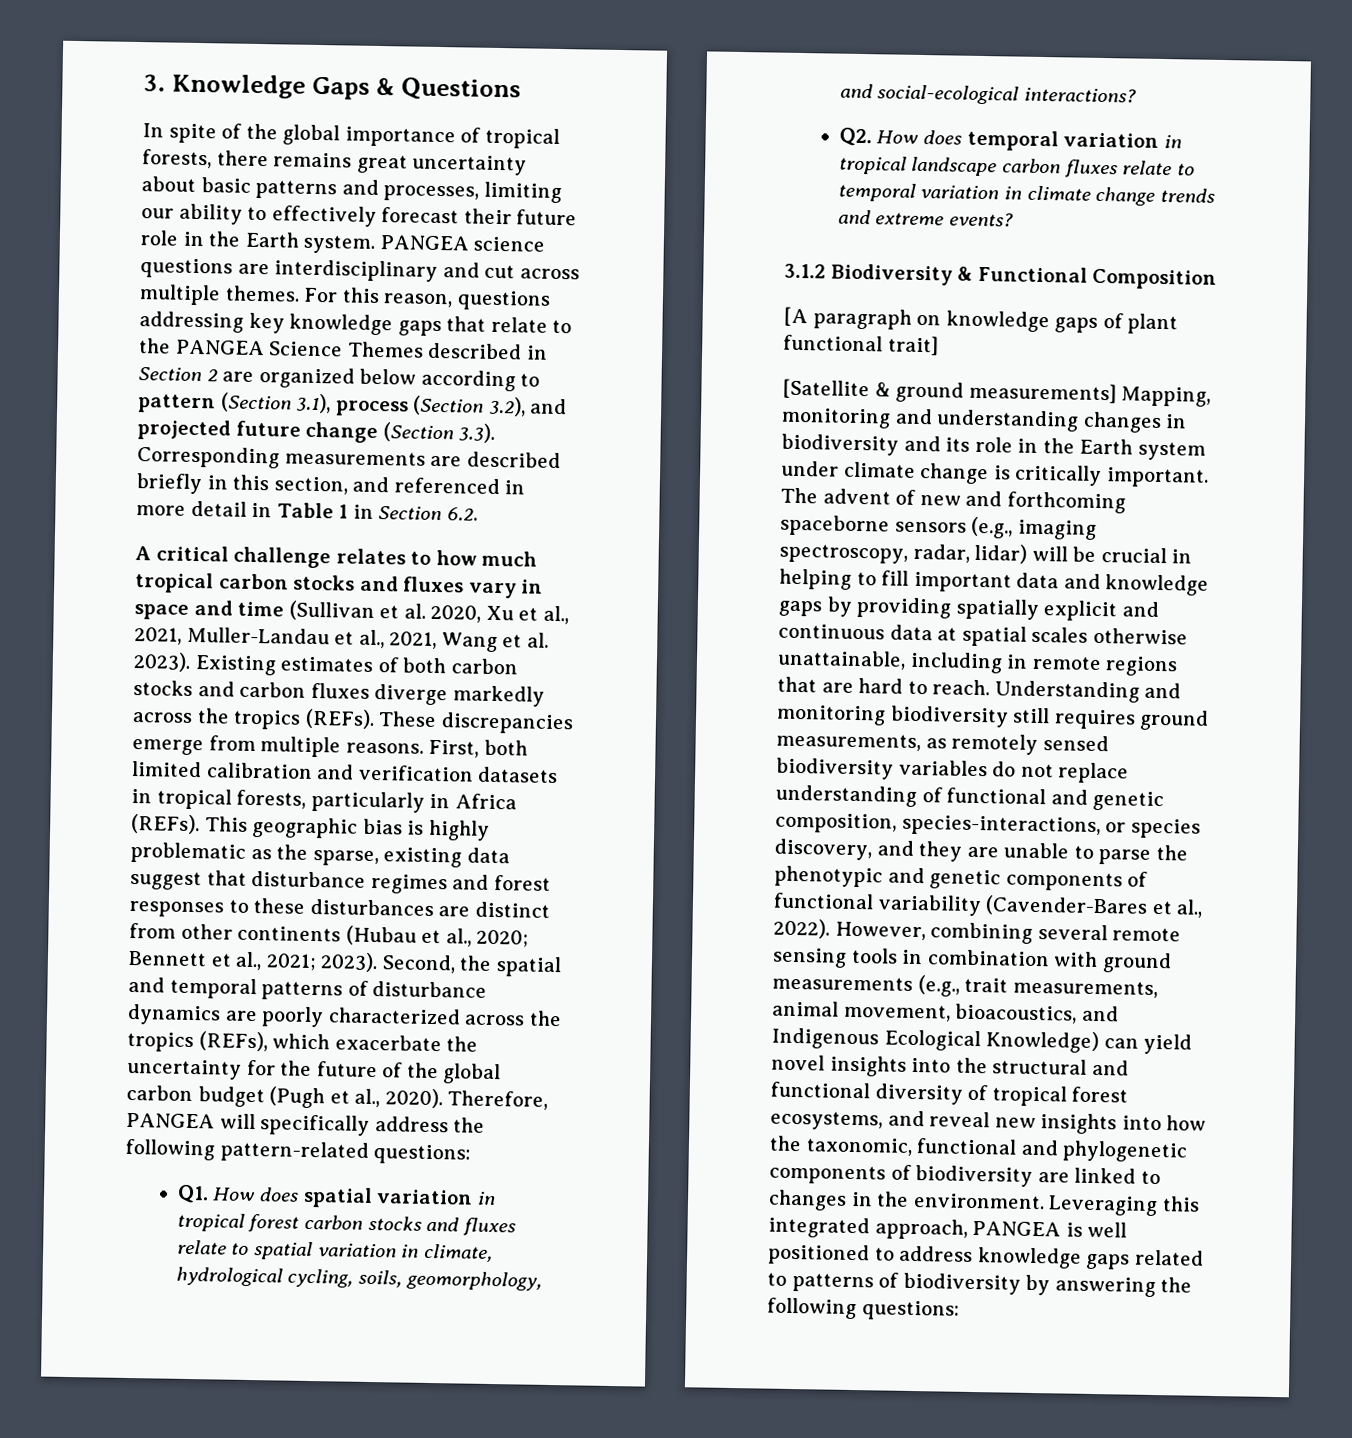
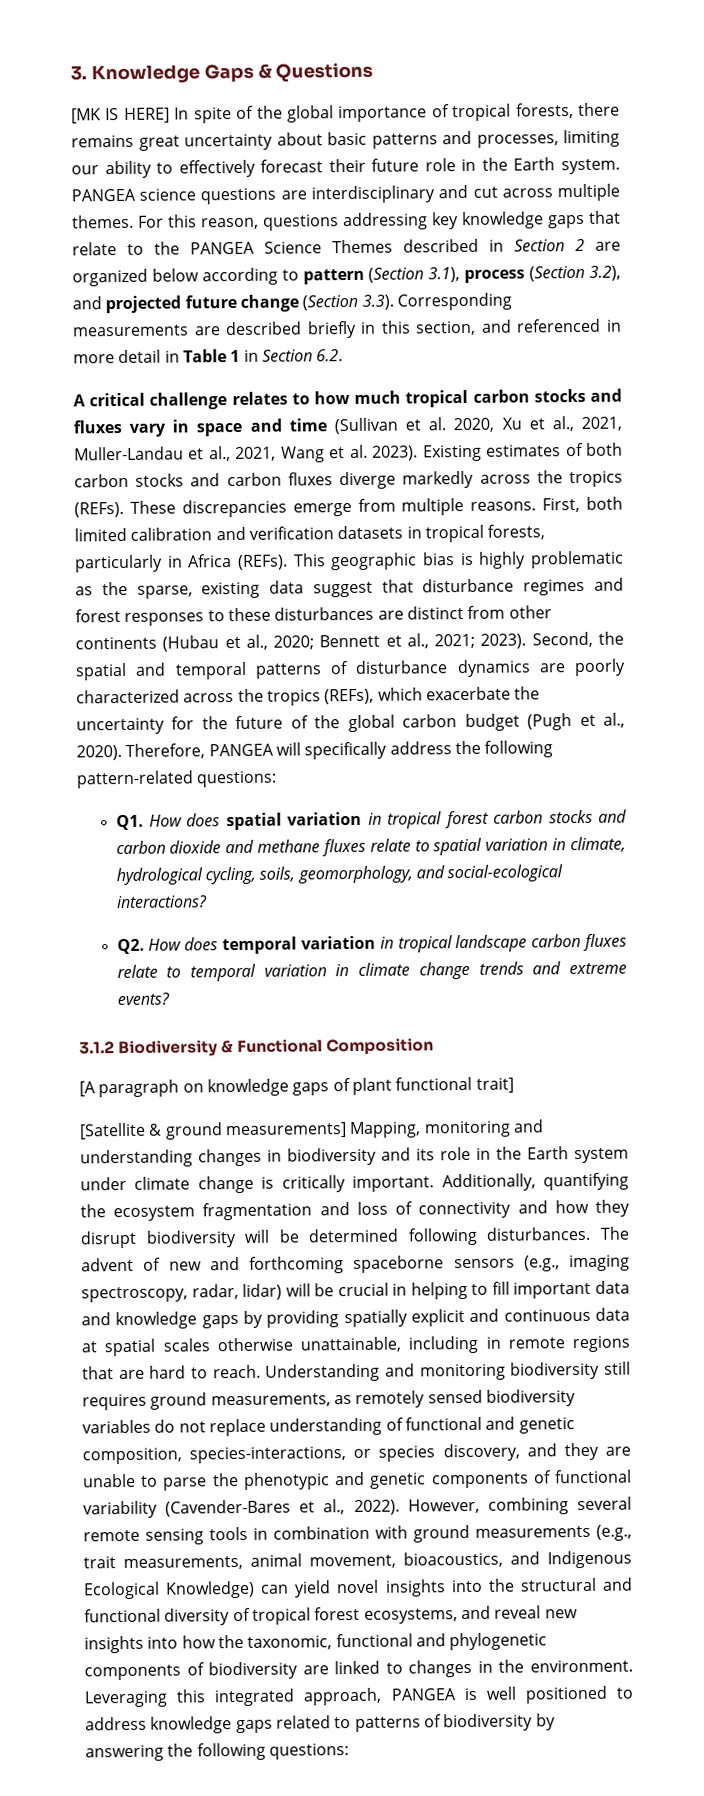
- In spite of the global importance of tropical forests, there remains great uncertainty about basic patterns and processes, limiting our ability to effectively forecast their future role in the Earth system.
+ [MK IS HERE] In spite of the global importance of tropical forests, there remains great uncertainty about basic patterns and processes, limiting our ability to effectively forecast their future role in the Earth system.
- Q1. How does spatial variation in tropical forest carbon stocks and fluxes relate to spatial variation in climate, hydrological cycling, soils, geomorphology, and social-ecological interactions?
+ Q1. How does spatial variation in tropical forest carbon stocks and carbon dioxide and methane fluxes relate to spatial variation in climate, hydrological cycling, soils, geomorphology, and social-ecological interactions?
+ Additionally, quantifying the ecosystem fragmentation and loss of connectivity and how they disrupt biodiversity will be determined following disturbances.

